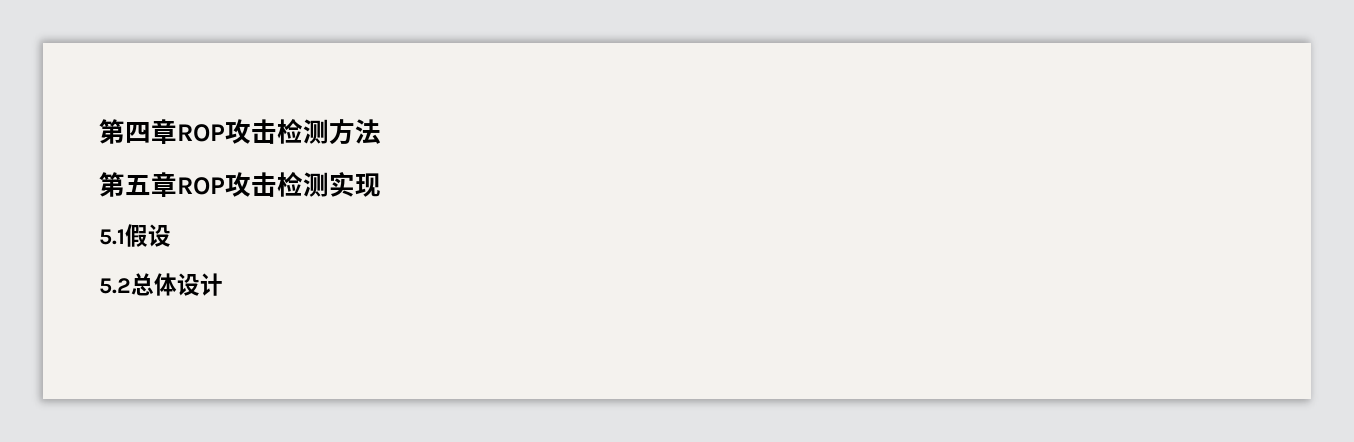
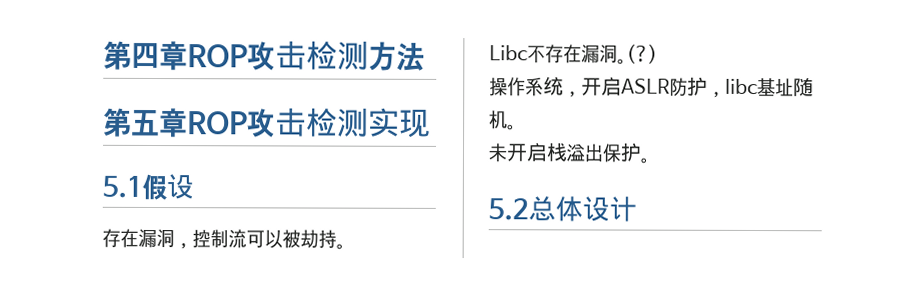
+ 存在漏洞，控制流可以被劫持。
+ Libc不存在漏洞。(?)
+ 操作系统，开启ASLR防护，libc基址随机。
+ 未开启栈溢出保护。

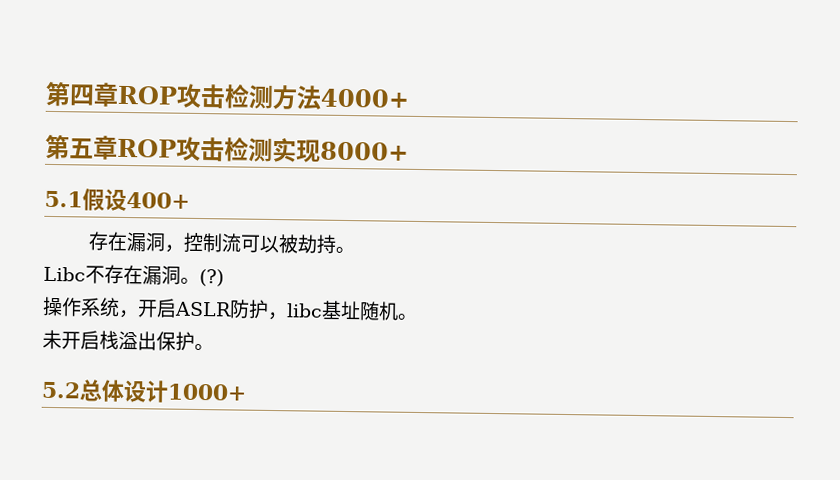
- 第四章ROP攻击检测方法
+ 第四章ROP攻击检测方法4000+
- 第五章ROP攻击检测实现
+ 第五章ROP攻击检测实现8000+
- 5.1假设
+ 5.1假设400+
- 5.2总体设计
+ 5.2总体设计1000+

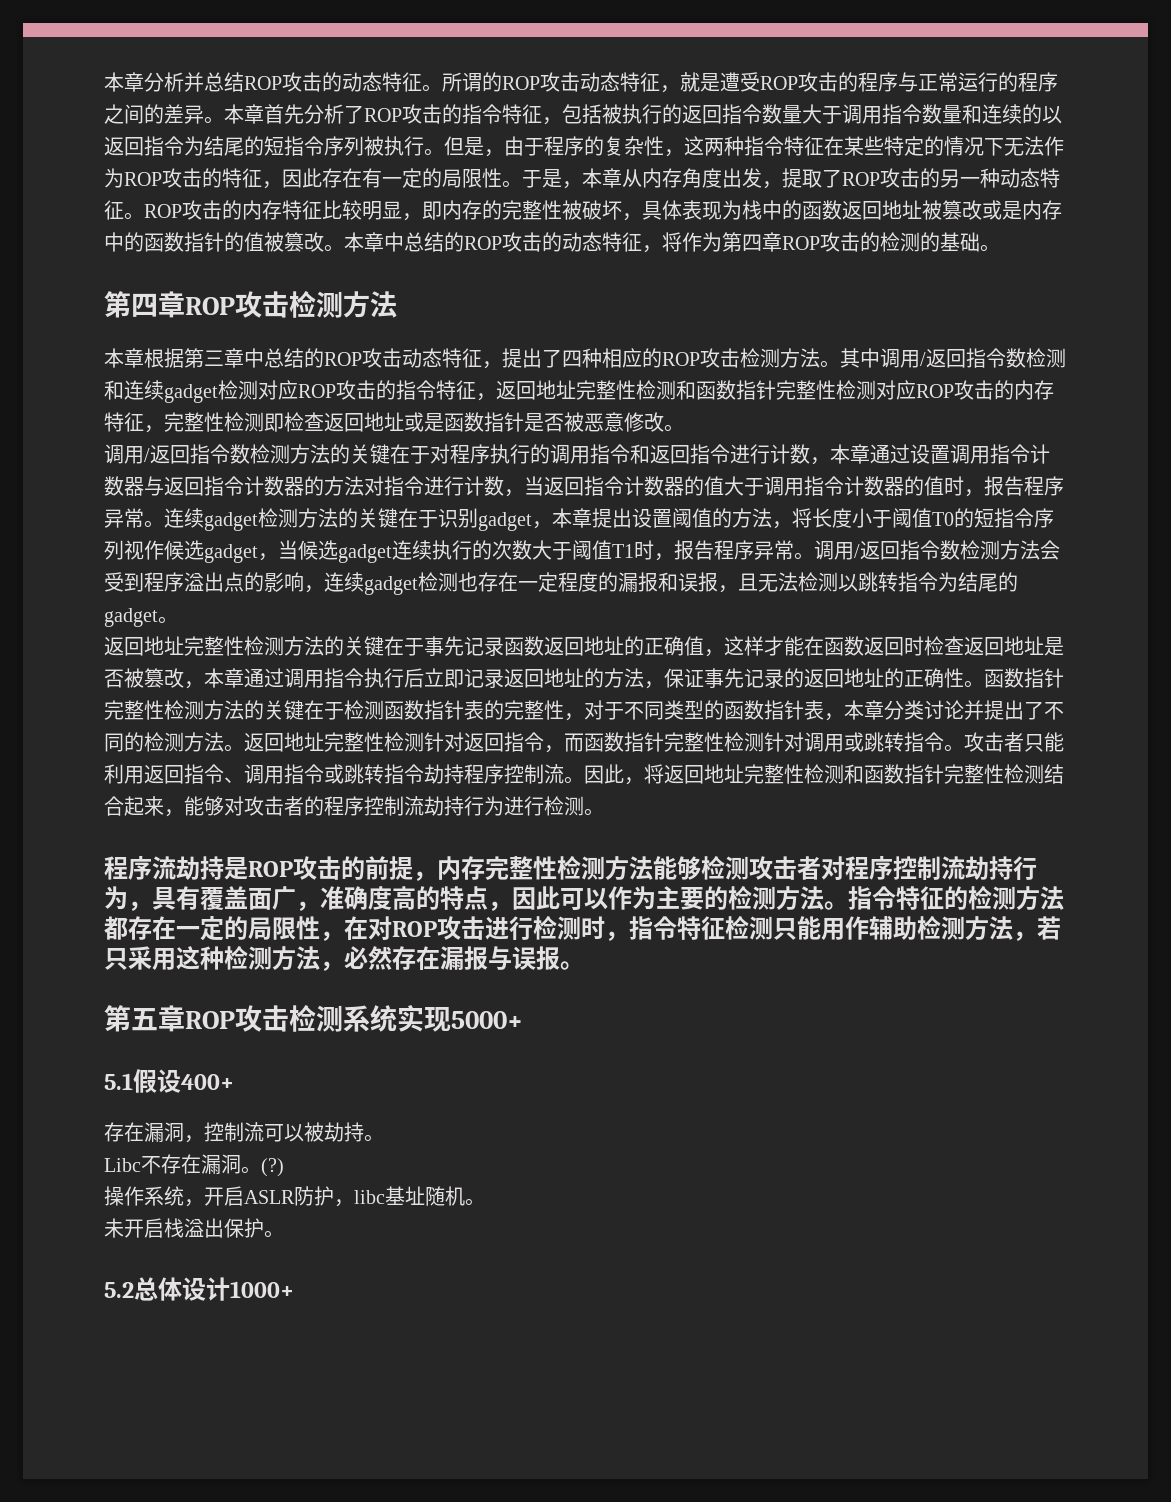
+ 本章分析并总结ROP攻击的动态特征。所谓的ROP攻击动态特征，就是遭受ROP攻击的程序与正常运行的程序之间的差异。本章首先分析了ROP攻击的指令特征，包括被执行的返回指令数量大于调用指令数量和连续的以返回指令为结尾的短指令序列被执行。但是，由于程序的复杂性，这两种指令特征在某些特定的情况下无法作为ROP攻击的特征，因此存在有一定的局限性。于是，本章从内存角度出发，提取了ROP攻击的另一种动态特征。ROP攻击的内存特征比较明显，即内存的完整性被破坏，具体表现为栈中的函数返回地址被篡改或是内存中的函数指针的值被篡改。本章中总结的ROP攻击的动态特征，将作为第四章ROP攻击的检测的基础。
- 第四章ROP攻击检测方法4000+
+ 第四章ROP攻击检测方法
+ 本章根据第三章中总结的ROP攻击动态特征，提出了四种相应的ROP攻击检测方法。其中调用/返回指令数检测和连续gadget检测对应ROP攻击的指令特征，返回地址完整性检测和函数指针完整性检测对应ROP攻击的内存特征，完整性检测即检查返回地址或是函数指针是否被恶意修改。
+ 调用/返回指令数检测方法的关键在于对程序执行的调用指令和返回指令进行计数，本章通过设置调用指令计数器与返回指令计数器的方法对指令进行计数，当返回指令计数器的值大于调用指令计数器的值时，报告程序异常。连续gadget检测方法的关键在于识别gadget，本章提出设置阈值的方法，将长度小于阈值T0的短指令序列视作候选gadget，当候选gadget连续执行的次数大于阈值T1时，报告程序异常。调用/返回指令数检测方法会受到程序溢出点的影响，连续gadget检测也存在一定程度的漏报和误报，且无法检测以跳转指令为结尾的gadget。
+ 返回地址完整性检测方法的关键在于事先记录函数返回地址的正确值，这样才能在函数返回时检查返回地址是否被篡改，本章通过调用指令执行后立即记录返回地址的方法，保证事先记录的返回地址的正确性。函数指针完整性检测方法的关键在于检测函数指针表的完整性，对于不同类型的函数指针表，本章分类讨论并提出了不同的检测方法。返回地址完整性检测针对返回指令，而函数指针完整性检测针对调用或跳转指令。攻击者只能利用返回指令、调用指令或跳转指令劫持程序控制流。因此，将返回地址完整性检测和函数指针完整性检测结合起来，能够对攻击者的程序控制流劫持行为进行检测。
+ 程序流劫持是ROP攻击的前提，内存完整性检测方法能够检测攻击者对程序控制流劫持行为，具有覆盖面广，准确度高的特点，因此可以作为主要的检测方法。指令特征的检测方法都存在一定的局限性，在对ROP攻击进行检测时，指令特征检测只能用作辅助检测方法，若只采用这种检测方法，必然存在漏报与误报。
- 第五章ROP攻击检测实现8000+
+ 第五章ROP攻击检测系统实现5000+

